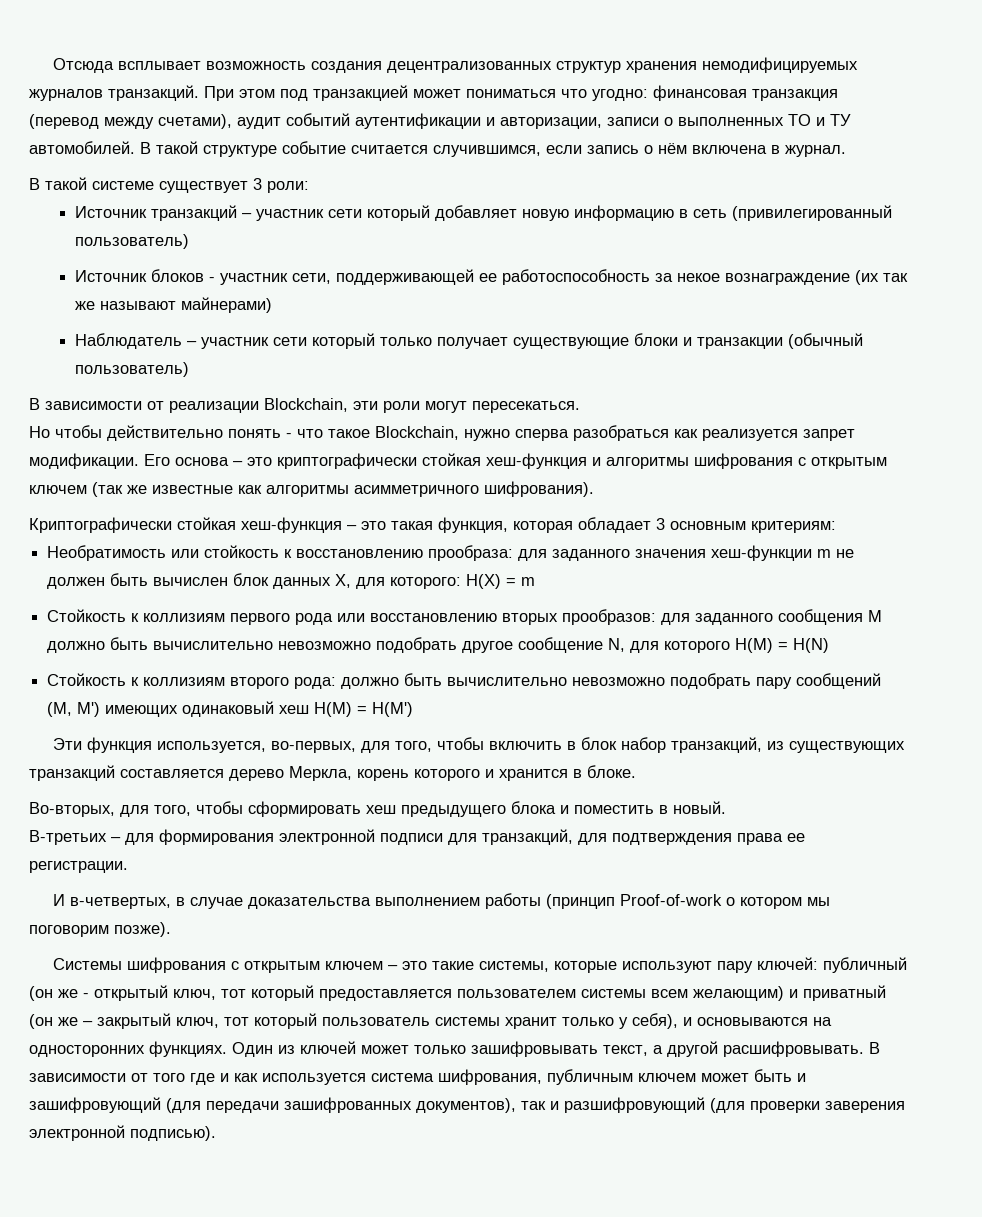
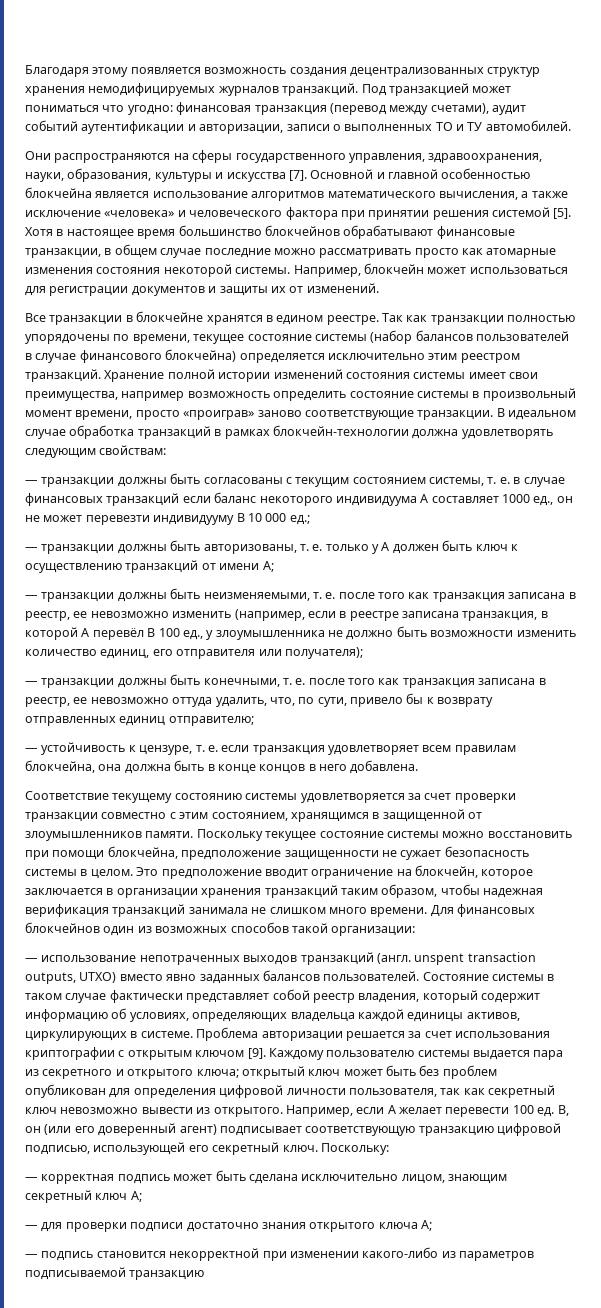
- Отсюда всплывает возможность создания децентрализованных структур хранения немодифицируемых журналов транзакций.
+ Благодаря этому появляется возможность создания децентрализованных структур хранения немодифицируемых журналов транзакций.
- При этом под транзакцией может пониматься что угодно: финансовая транзакция (перевод между счетами), аудит событий аутентификации и авторизации, записи о выполненных ТО и ТУ автомобилей. В такой структуре событие считается случившимся, если запись о нём включена в журнал.
- В такой системе существует 3 роли:
- Источник транзакций – участник сети который добавляет новую информацию в сеть (привилегированный пользователь)
- Источник блоков - участник сети, поддерживающей ее работоспособность за некое вознаграждение (их так же называют майнерами)
- Наблюдатель – участник сети который только получает существующие блоки и транзакции (обычный пользователь)
- В зависимости от реализации Blockchain, эти роли могут пересекаться.
- Но чтобы действительно понять - что такое Blockchain, нужно сперва разобраться как реализуется запрет модификации. Его основа – это криптографически стойкая хеш-функция и алгоритмы шифрования с открытым ключем (так же известные как алгоритмы асимметричного шифрования).
- Криптографически стойкая хеш-функция – это такая функция, которая обладает 3 основным критериям:
- Необратимость или стойкость к восстановлению прообраза: для заданного значения хеш-функции m не должен быть вычислен блок данных X, для которого: H(X) = m
- Стойкость к коллизиям первого рода или восстановлению вторых прообразов: для заданного сообщения M должно быть вычислительно невозможно подобрать другое сообщение N, для которого H(M) = H(N)
- Стойкость к коллизиям второго рода: должно быть вычислительно невозможно подобрать пару сообщений (M, M') имеющих одинаковый хеш H(M) = H(M')
- Эти функция используется, во-первых, для того, чтобы включить в блок набор транзакций, из существующих транзакций составляется дерево Меркла, корень которого и хранится в блоке.
- Во-вторых, для того, чтобы сформировать хеш предыдущего блока и поместить в новый.
- В-третьих – для формирования электронной подписи для транзакций, для подтверждения права ее регистрации.
- И в-четвертых, в случае доказательства выполнением работы (принцип Proof-of-work о котором мы поговорим позже).
- Системы шифрования с открытым ключем – это такие системы, которые используют пару ключей: публичный (он же - открытый ключ, тот который предоставляется пользователем системы всем желающим) и приватный (он же – закрытый ключ, тот который пользователь системы хранит только у себя), и основываются на односторонних функциях. Один из ключей может только зашифровывать текст, а другой расшифровывать. В зависимости от того где и как используется система шифрования, публичным ключем может быть и зашифровующий (для передачи зашифрованных документов), так и разшифровующий (для проверки заверения электронной подписью).
+ Под транзакцией может пониматься что угодно: финансовая транзакция (перевод между счетами), аудит событий аутентификации и авторизации, записи о выполненных ТО и ТУ автомобилей.
+ Они распространяются на сферы государственного управления, здравоохранения, науки, образования, культуры и искусства [7]. Основной и главной особенностью блокчейна является использование алгоритмов математического вычисления, а также исключение «человека» и человеческого фактора при принятии решения системой [5]. Хотя в настоящее время большинство блокчейнов обрабатывают финансовые транзакции, в общем случае последние можно рассматривать просто как атомарные изменения состояния некоторой системы. Например, блокчейн может использоваться для регистрации документов и защиты их от изменений.
+ Все транзакции в блокчейне хранятся в едином реестре. Так как транзакции полностью упорядочены по времени, текущее состояние системы (набор балансов пользователей в случае финансового блокчейна) определяется исключительно этим реестром транзакций. Хранение полной истории изменений состояния системы имеет свои преимущества, например возможность определить состояние системы в произвольный момент времени, просто «проиграв» заново соответствующие транзакции. В идеальном случае обработка транзакций в рамках блокчейн-технологии должна удовлетворять следующим свойствам:
+ — транзакции должны быть согласованы с текущим состоянием системы, т. е. в случае финансовых транзакций если баланс некоторого индивидуума А составляет 1000 ед., он не может перевезти индивидууму В 10 000 ед.;
+ — транзакции должны быть авторизованы, т. е. только у А должен быть ключ к осуществлению транзакций от имени А;
+ — транзакции должны быть неизменяемыми, т. е. после того как транзакция записана в реестр, ее невозможно изменить (например, если в реестре записана транзакция, в которой А перевёл В 100 ед., у злоумышленника не должно быть возможности изменить количество единиц, его отправителя или получателя);
+ — транзакции должны быть конечными, т. е. после того как транзакция записана в реестр, ее невозможно оттуда удалить, что, по сути, привело бы к возврату отправленных единиц отправителю;
+ — устойчивость к цензуре, т. е. если транзакция удовлетворяет всем правилам блокчейна, она должна быть в конце концов в него добавлена.
+ Соответствие текущему состоянию системы удовлетворяется за счет проверки транзакции совместно с этим состоянием, хранящимся в защищенной от злоумышленников памяти. Поскольку текущее состояние системы можно восстановить при помощи блокчейна, предположение защищенности не сужает безопасность системы в целом. Это предположение вводит ограничение на блокчейн, которое заключается в организации хранения транзакций таким образом, чтобы надежная верификация транзакций занимала не слишком много времени. Для финансовых блокчейнов один из возможных способов такой организации:
+ — использование непотраченных выходов транзакций (англ. unspent transaction outputs, UTXO) вместо явно заданных балансов пользователей. Состояние системы в таком случае фактически представляет собой реестр владения, который содержит информацию об условиях, определяющих владельца каждой единицы активов, циркулирующих в системе. Проблема авторизации решается за счет использования криптографии с открытым ключом [9]. Каждому пользователю системы выдается пара из секретного и открытого ключа; открытый ключ может быть без проблем опубликован для определения цифровой личности пользователя, так как секретный ключ невозможно вывести из открытого. Например, если А желает перевести 100 ед. В, он (или его доверенный агент) подписывает соответствующую транзакцию цифровой подписью, использующей его секретный ключ. Поскольку:
+ — корректная подпись может быть сделана исключительно лицом, знающим секретный ключ А;
+ — для проверки подписи достаточно знания открытого ключа А;
+ — подпись становится некорректной при изменении какого-либо из параметров подписываемой транзакцию

